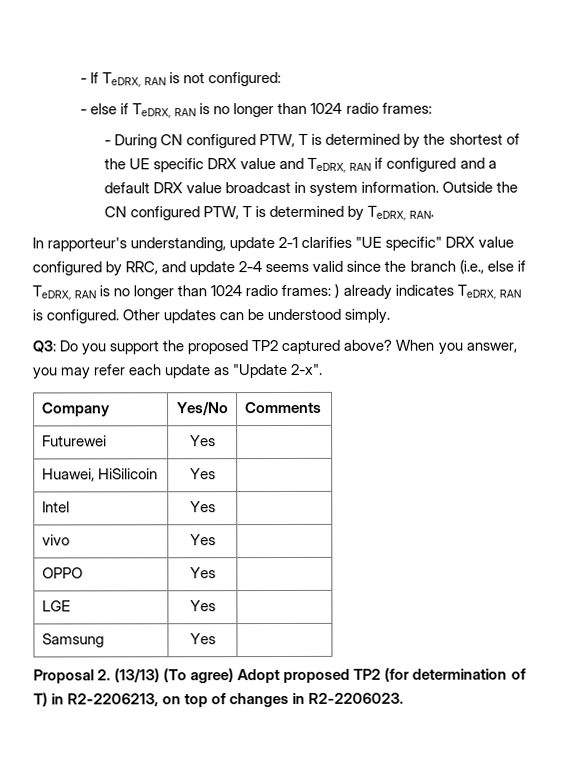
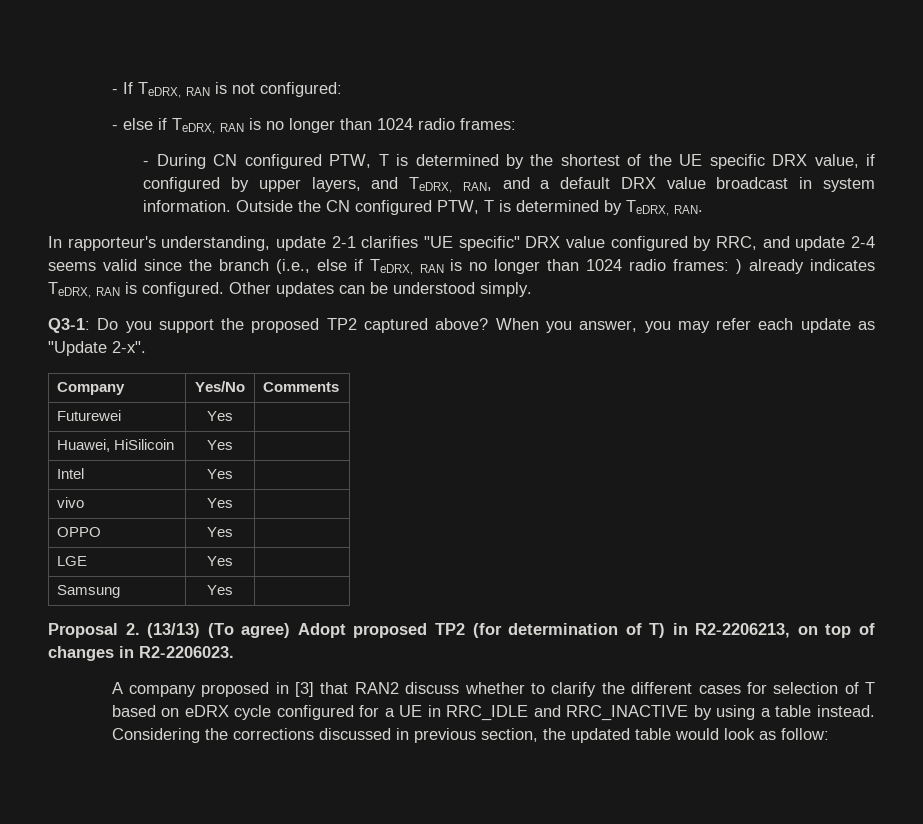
- - During CN configured PTW, T is determined by the shortest of the UE specific DRX value and TeDRX, RAN if configured and a default DRX value broadcast in system information.
+ - During CN configured PTW, T is determined by the shortest of the UE specific DRX value, if configured by upper layers, and TeDRX, RAN, and a default DRX value broadcast in system information.
- Q3: Do you support the proposed TP2 captured above?
+ Q3-1: Do you support the proposed TP2 captured above?
+ A company proposed in [3] that RAN2 discuss whether to clarify the different cases for selection of T based on eDRX cycle configured for a UE in RRC_IDLE and RRC_INACTIVE by using a table instead. Considering the corrections discussed in previous section, the updated table would look as follow:

